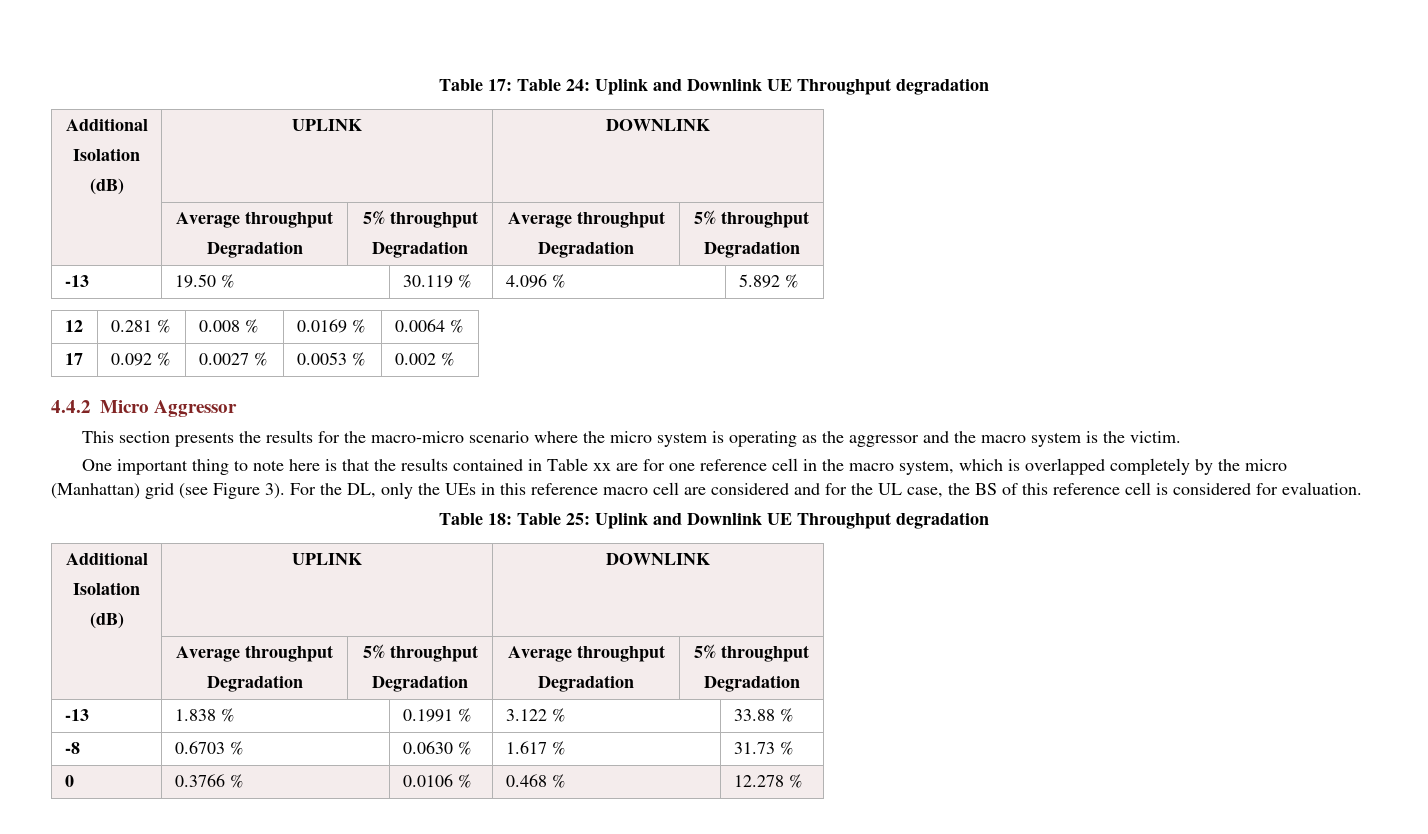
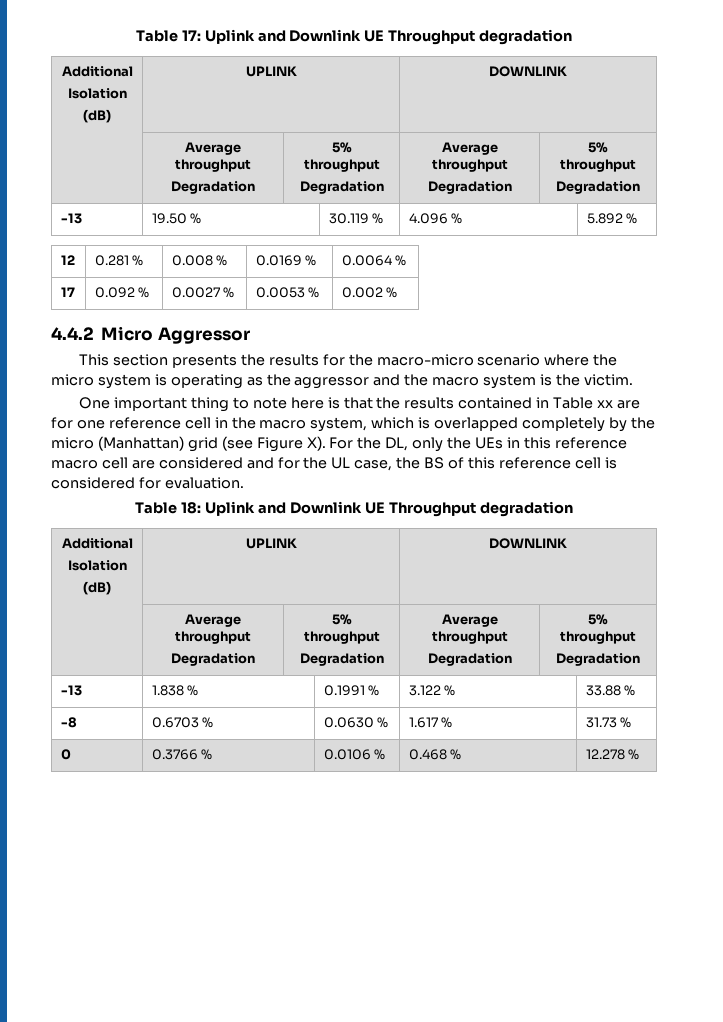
- Table 17: Table 24: Uplink and Downlink UE Throughput degradation
+ Table 17: Uplink and Downlink UE Throughput degradation
- One important thing to note here is that the results contained in Table xx are for one reference cell in the macro system, which is overlapped completely by the micro (Manhattan) grid (see Figure 3). For the DL, only the UEs in this reference macro cell are considered and for the UL case, the BS of this reference cell is considered for evaluation.
+ One important thing to note here is that the results contained in Table xx are for one reference cell in the macro system, which is overlapped completely by the micro (Manhattan) grid (see Figure X). For the DL, only the UEs in this reference macro cell are considered and for the UL case, the BS of this reference cell is considered for evaluation.
- Table 18: Table 25: Uplink and Downlink UE Throughput degradation
+ Table 18: Uplink and Downlink UE Throughput degradation

